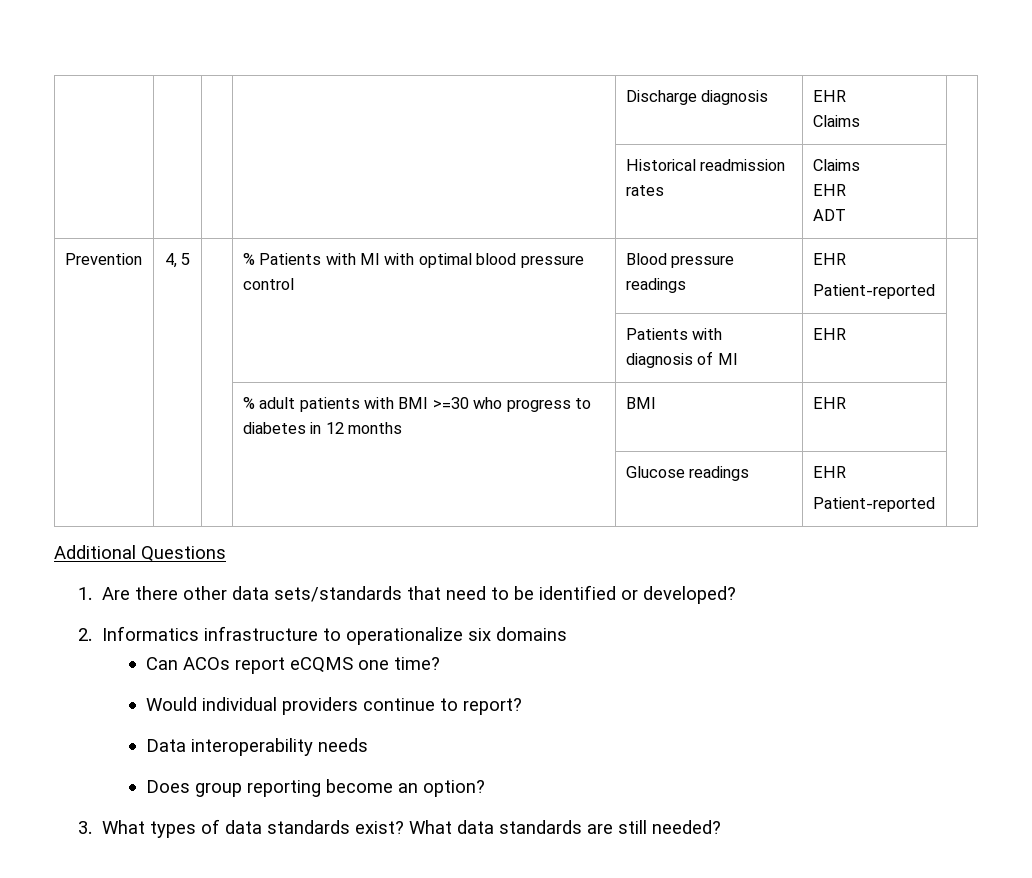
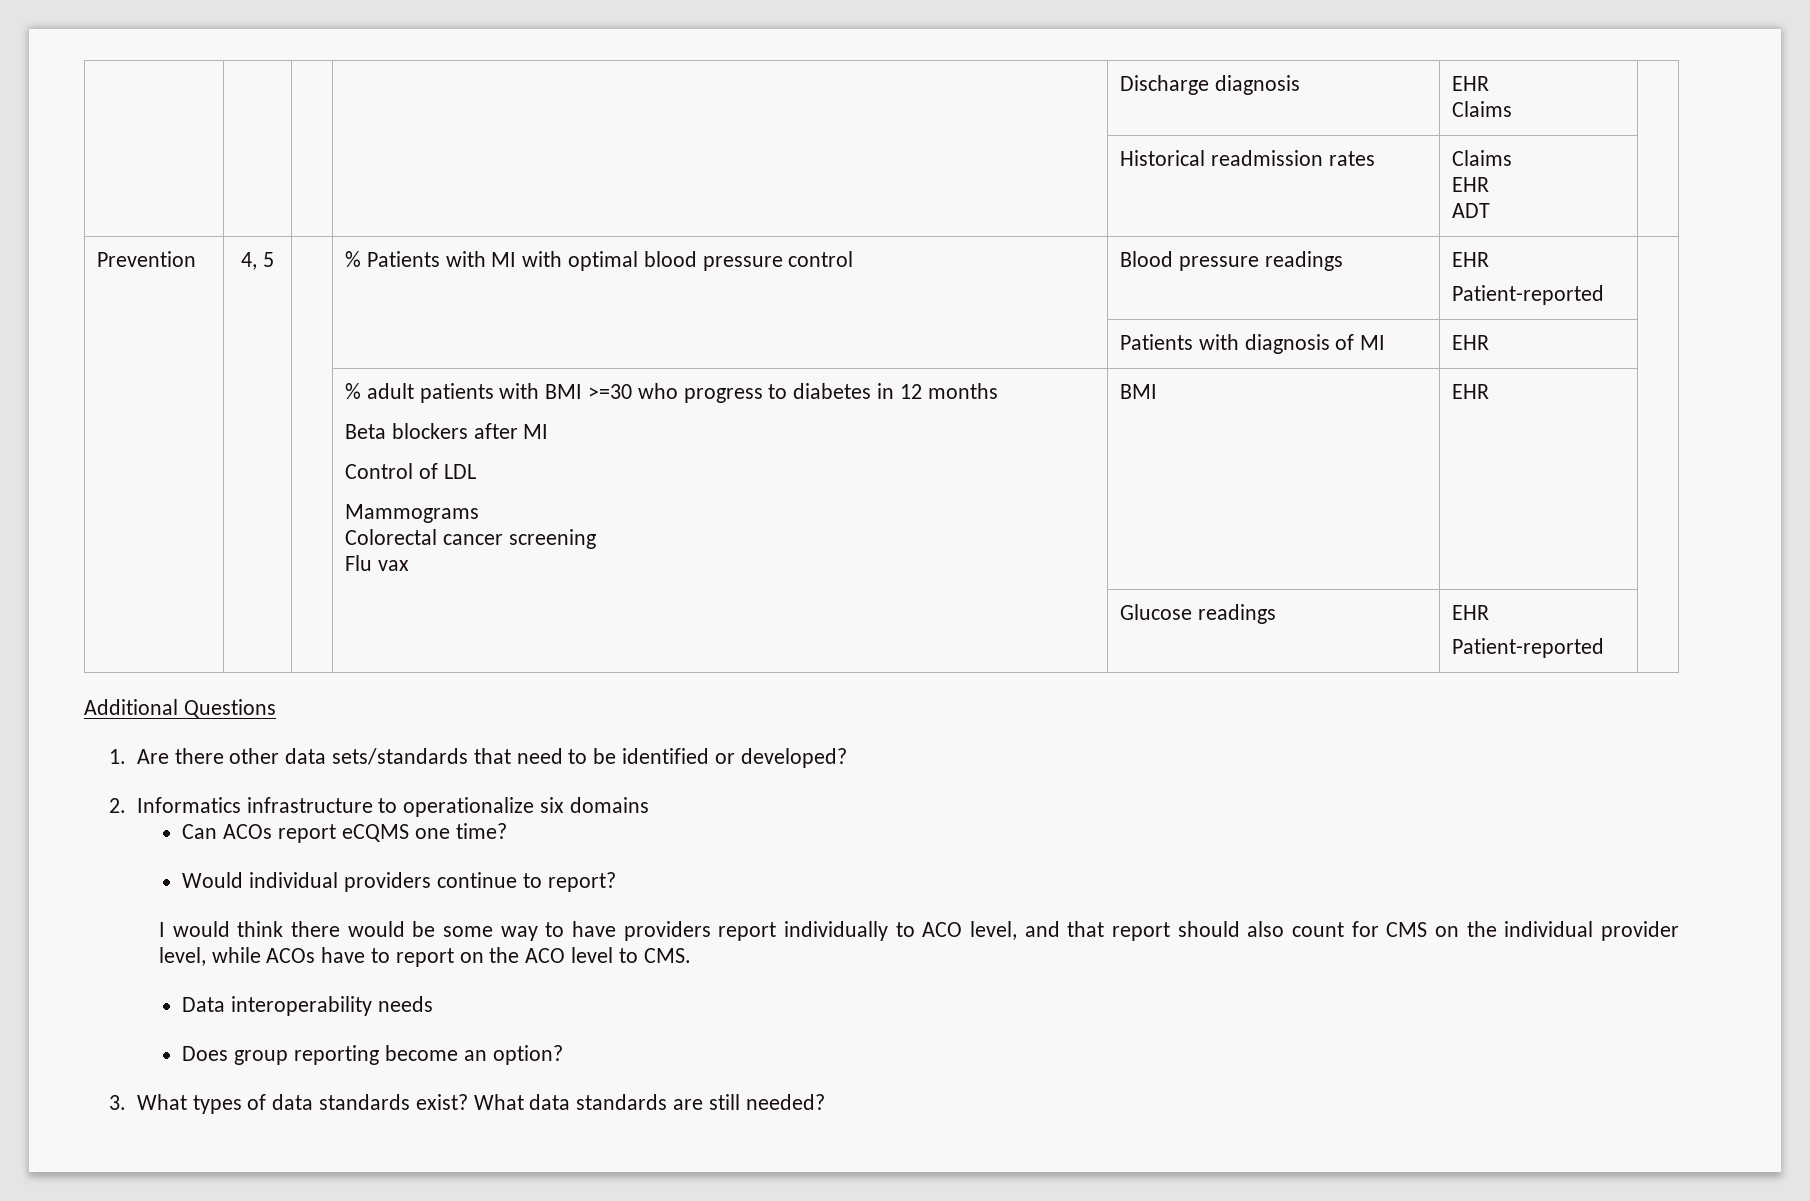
- | | | % adult patients with BMI >=30 who progress to diabetes in 12 months | BMI | EHR |
+ | | | % adult patients with BMI >=30 who progress to diabetes in 12 months
+ Beta blockers after MI
+ Control of LDL
+ Mammograms
+ Colorectal cancer screening
+ Flu vax | BMI | EHR |
+ I would think there would be some way to have providers report individually to ACO level, and that report should also count for CMS on the individual provider level, while ACOs have to report on the ACO level to CMS.

